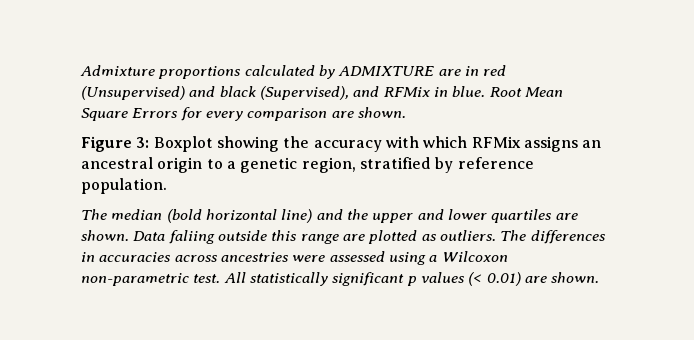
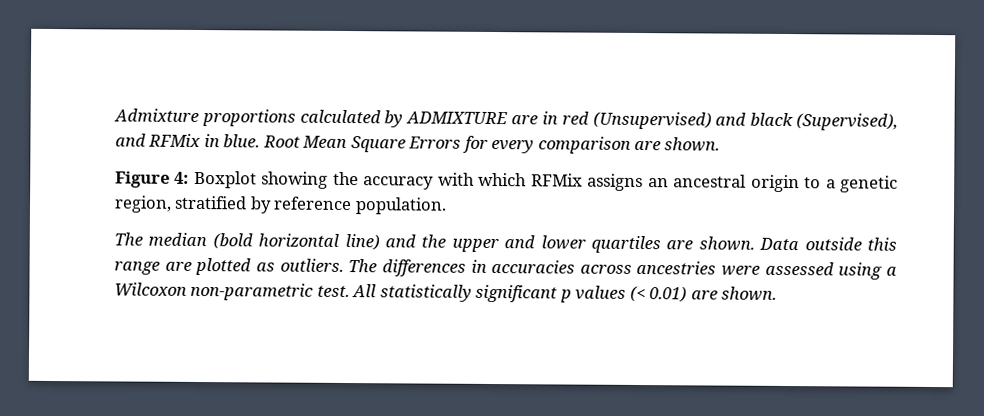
- Figure 3: Boxplot showing the accuracy with which RFMix assigns an ancestral origin to a genetic region, stratified by reference population.
+ Figure 4: Boxplot showing the accuracy with which RFMix assigns an ancestral origin to a genetic region, stratified by reference population.
- Data faliing outside this range are plotted as outliers.
+ Data outside this range are plotted as outliers.

